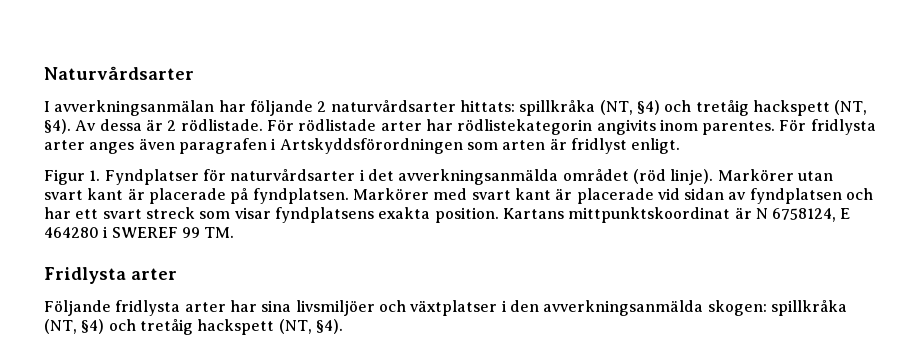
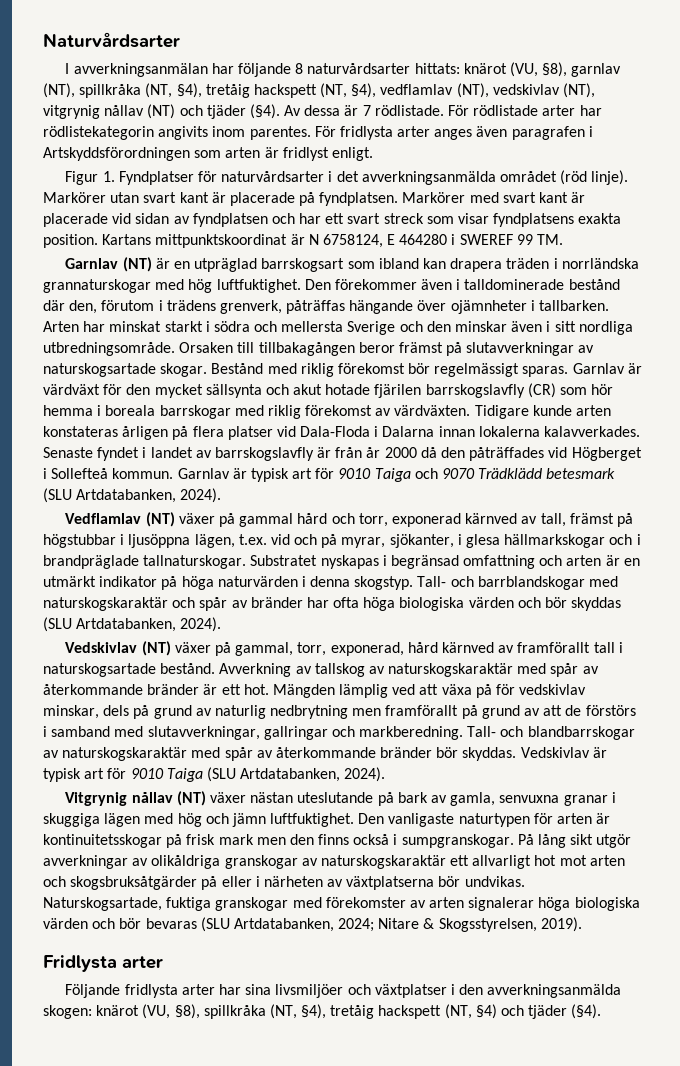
- I avverkningsanmälan har följande 2 naturvårdsarter hittats: spillkråka (NT, §4) och tretåig hackspett (NT, §4).
+ I avverkningsanmälan har följande 8 naturvårdsarter hittats: knärot (VU, §8), garnlav (NT), spillkråka (NT, §4), tretåig hackspett (NT, §4), vedflamlav (NT), vedskivlav (NT), vitgrynig nållav (NT) och tjäder (§4).
- Av dessa är 2 rödlistade.
+ Av dessa är 7 rödlistade.
+ Garnlav (NT) är en utpräglad barrskogsart som ibland kan drapera träden i norrländska grannaturskogar med hög luftfuktighet. Den förekommer även i talldominerade bestånd där den, förutom i trädens grenverk, påträffas hängande över ojämnheter i tallbarken. Arten har minskat starkt i södra och mellersta Sverige och den minskar även i sitt nordliga utbredningsområde. Orsaken till tillbakagången beror främst på slutavverkningar av naturskogsartade skogar. Bestånd med riklig förekomst bör regelmässigt sparas. Garnlav är värdväxt för den mycket sällsynta och akut hotade fjärilen barrskogslavfly (CR) som hör hemma i boreala barrskogar med riklig förekomst av värdväxten. Tidigare kunde arten konstateras årligen på flera platser vid Dala-Floda i Dalarna innan lokalerna kalavverkades. Senaste fyndet i landet av barrskogslavfly är från år 2000 då den påträffades vid Högberget i Sollefteå kommun. Garnlav är typisk art för 9010 Taiga och 9070 Trädklädd betesmark (SLU Artdatabanken, 2024).
+ Vedflamlav (NT) växer på gammal hård och torr, exponerad kärnved av tall, främst på högstubbar i ljusöppna lägen, t.ex. vid och på myrar, sjökanter, i glesa hällmarkskogar och i brandpräglade tallnaturskogar. Substratet nyskapas i begränsad omfattning och arten är en utmärkt indikator på höga naturvärden i denna skogstyp. Tall- och barrblandskogar med naturskogskaraktär och spår av bränder har ofta höga biologiska värden och bör skyddas (SLU Artdatabanken, 2024).
+ Vedskivlav (NT) växer på gammal, torr, exponerad, hård kärnved av framförallt tall i naturskogsartade bestånd. Avverkning av tallskog av naturskogskaraktär med spår av återkommande bränder är ett hot. Mängden lämplig ved att växa på för vedskivlav minskar, dels på grund av naturlig nedbrytning men framförallt på grund av att de förstörs i samband med slutavverkningar, gallringar och markberedning. Tall- och blandbarrskogar av naturskogskaraktär med spår av återkommande bränder bör skyddas. Vedskivlav är typisk art för 9010 Taiga (SLU Artdatabanken, 2024).
+ Vitgrynig nållav (NT) växer nästan uteslutande på bark av gamla, senvuxna granar i skuggiga lägen med hög och jämn luftfuktighet. Den vanligaste naturtypen för arten är kontinuitetsskogar på frisk mark men den finns också i sumpgranskogar. På lång sikt utgör avverkningar av olikåldriga granskogar av naturskogskaraktär ett allvarligt hot mot arten och skogsbruksåtgärder på eller i närheten av växtplatserna bör undvikas. Naturskogsartade, fuktiga granskogar med förekomster av arten signalerar höga biologiska värden och bör bevaras (SLU Artdatabanken, 2024; Nitare & Skogsstyrelsen, 2019).
- Följande fridlysta arter har sina livsmiljöer och växtplatser i den avverkningsanmälda skogen: spillkråka (NT, §4) och tretåig hackspett (NT, §4).
+ Följande fridlysta arter har sina livsmiljöer och växtplatser i den avverkningsanmälda skogen: knärot (VU, §8), spillkråka (NT, §4), tretåig hackspett (NT, §4) och tjäder (§4).

